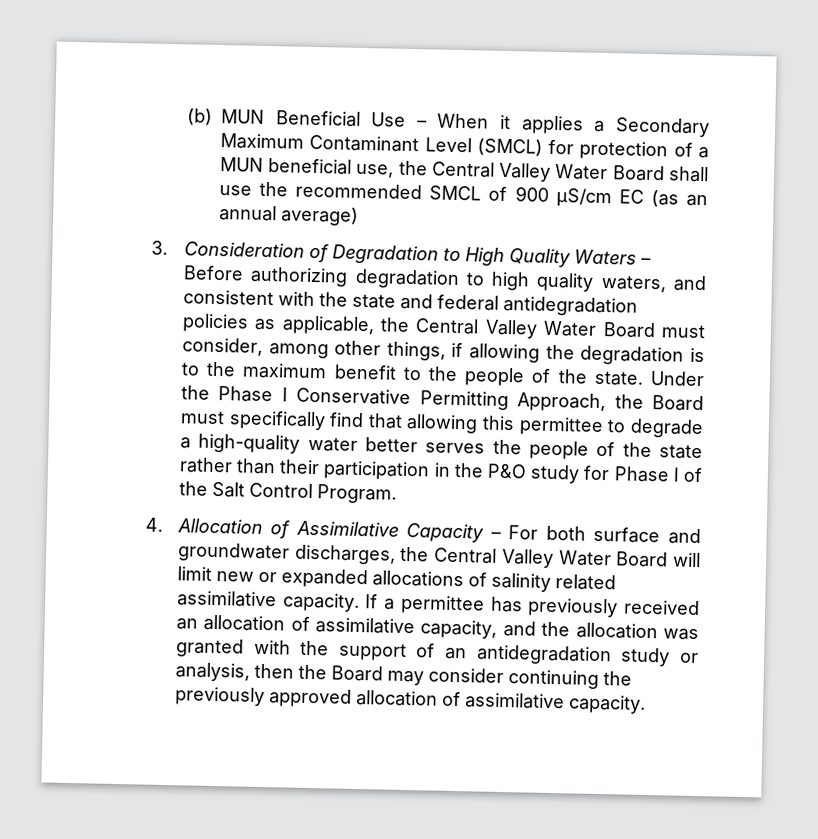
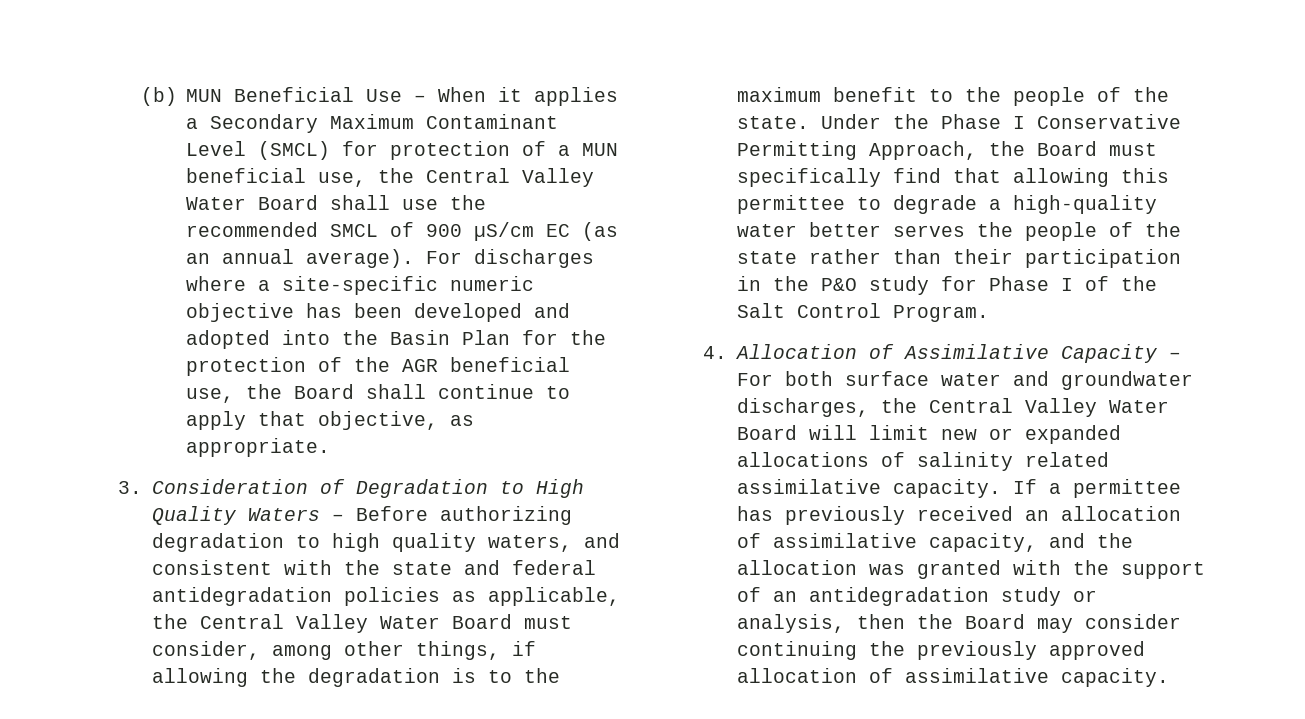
- (b) MUN Beneficial Use – When it applies a Secondary Maximum Contaminant Level (SMCL) for protection of a MUN beneficial use, the Central Valley Water Board shall use the recommended SMCL of 900 µS/cm EC (as an annual average)
+ (b) MUN Beneficial Use – When it applies a Secondary Maximum Contaminant Level (SMCL) for protection of a MUN beneficial use, the Central Valley Water Board shall use the recommended SMCL of 900 µS/cm EC (as an annual average). For discharges where a site-specific numeric objective has been developed and adopted into the Basin Plan for the protection of the AGR beneficial use, the Board shall continue to apply that objective, as appropriate.
- 4. Allocation of Assimilative Capacity – For both surface and groundwater discharges, the Central Valley Water Board will limit new or expanded allocations of salinity related assimilative capacity.
+ 4. Allocation of Assimilative Capacity – For both surface water and groundwater discharges, the Central Valley Water Board will limit new or expanded allocations of salinity related assimilative capacity.

